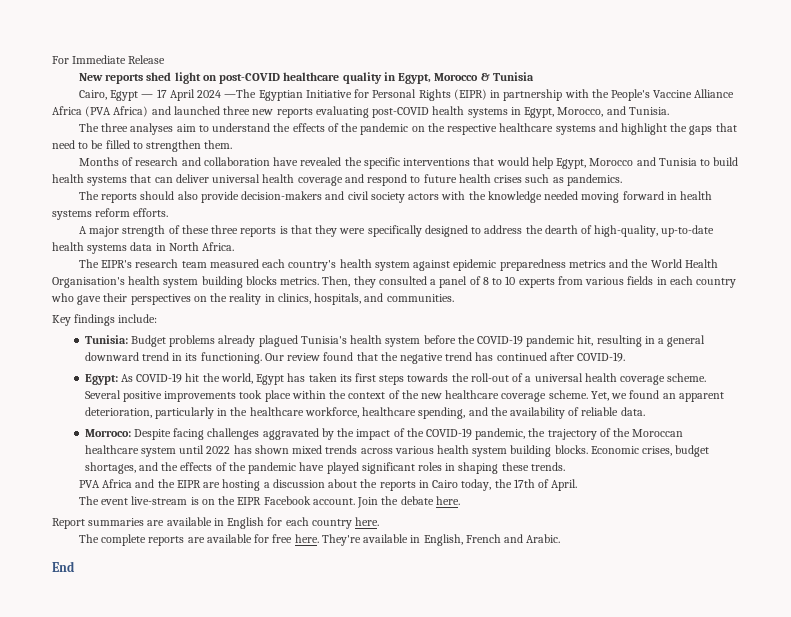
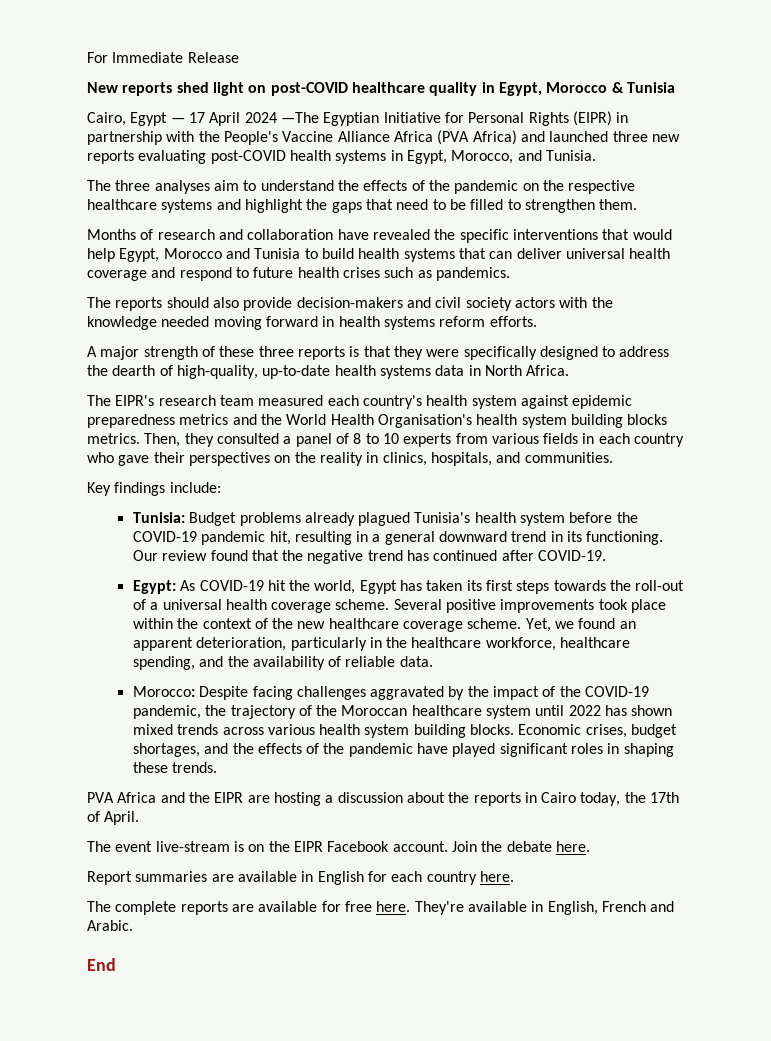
- Morroco: Despite facing challenges aggravated by the impact of the COVID-19 pandemic, the trajectory of the Moroccan healthcare system until 2022 has shown mixed trends across various health system building blocks.
+ Morocco: Despite facing challenges aggravated by the impact of the COVID-19 pandemic, the trajectory of the Moroccan healthcare system until 2022 has shown mixed trends across various health system building blocks.

